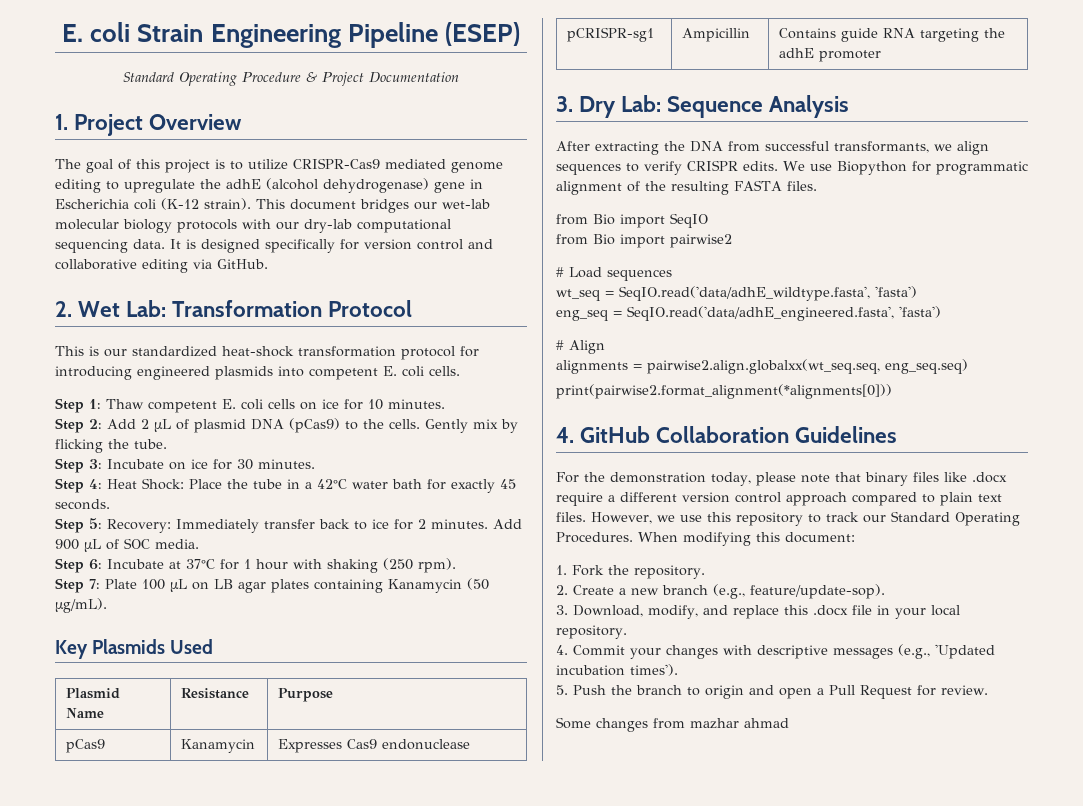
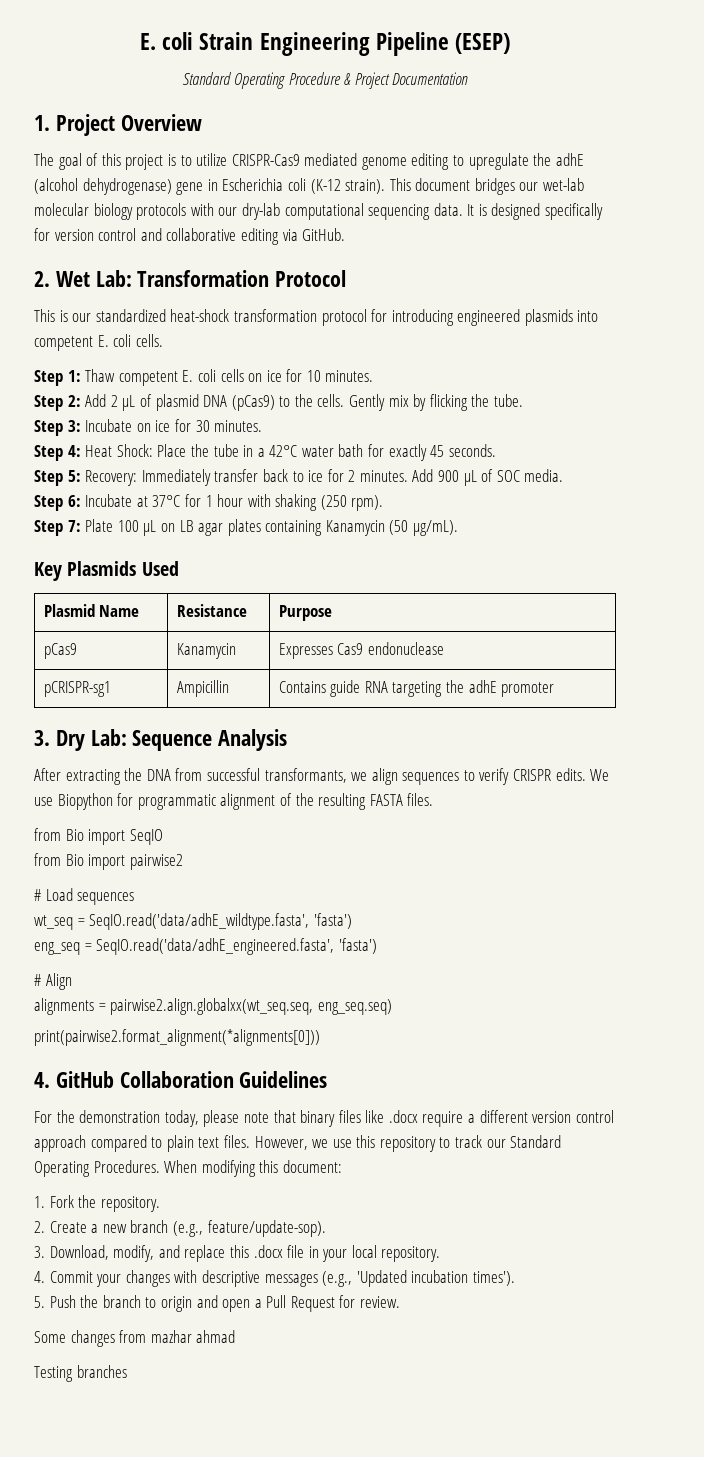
+ Testing branches

